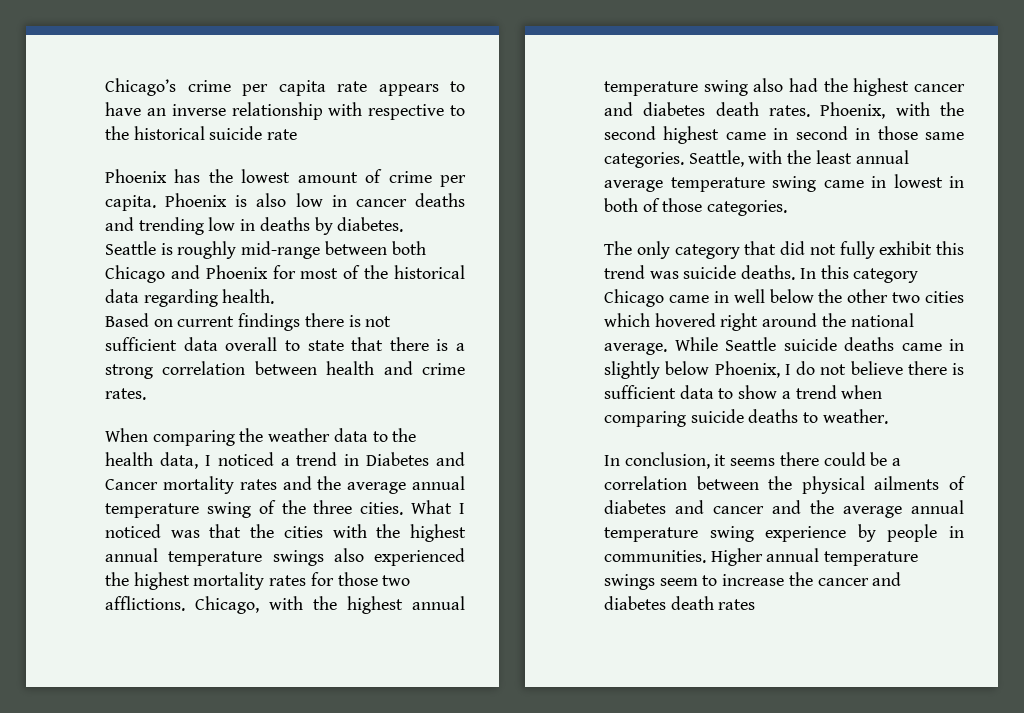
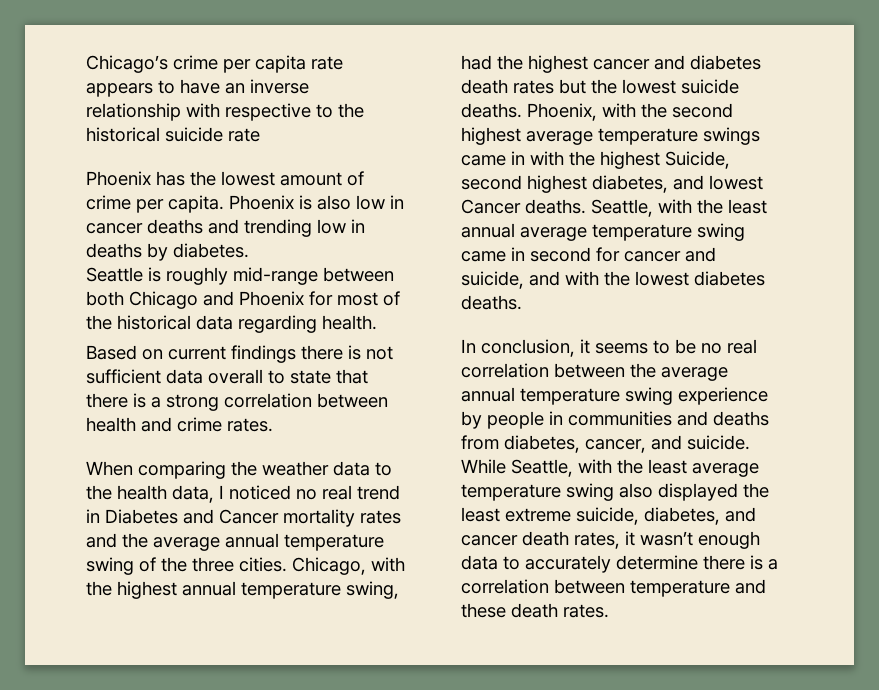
- When comparing the weather data to the health data, I noticed a trend in Diabetes and Cancer mortality rates and the average annual temperature swing of the three cities.
+ When comparing the weather data to the health data, I noticed no real trend in Diabetes and Cancer mortality rates and the average annual temperature swing of the three cities.
- What I noticed was that the cities with the highest annual temperature swings also experienced the highest mortality rates for those two afflictions.
- Chicago, with the highest annual temperature swing also had the highest cancer and diabetes death rates.
+ Chicago, with the highest annual temperature swing, had the highest cancer and diabetes death rates but the lowest suicide deaths.
- Phoenix, with the second highest came in second in those same categories.
+ Phoenix, with the second highest average temperature swings came in with the highest Suicide, second highest diabetes, and lowest Cancer deaths.
- Seattle, with the least annual average temperature swing came in lowest in both of those categories.
- The only category that did not fully exhibit this trend was suicide deaths. In this category Chicago came in well below the other two cities which hovered right around the national average. While Seattle suicide deaths came in slightly below Phoenix, I do not believe there is sufficient data to show a trend when comparing suicide deaths to weather.
- In conclusion, it seems there could be a correlation between the physical ailments of diabetes and cancer and the average annual temperature swing experience by people in communities. Higher annual temperature swings seem to increase the cancer and diabetes death rates
+ Seattle, with the least annual average temperature swing came in second for cancer and suicide, and with the lowest diabetes deaths.
+ In conclusion, it seems to be no real correlation between the average annual temperature swing experience by people in communities and deaths from diabetes, cancer, and suicide. While Seattle, with the least average temperature swing also displayed the least extreme suicide, diabetes, and cancer death rates, it wasn’t enough data to accurately determine there is a correlation between temperature and these death rates.

